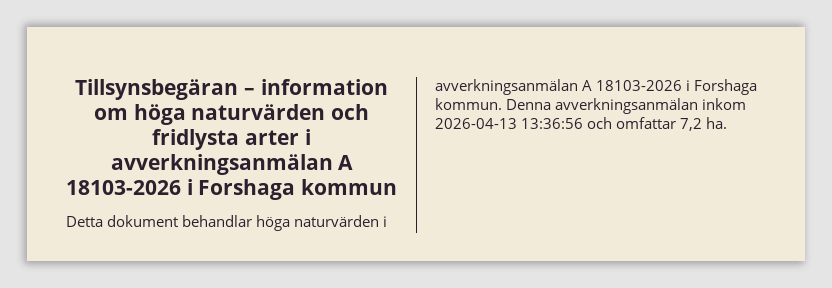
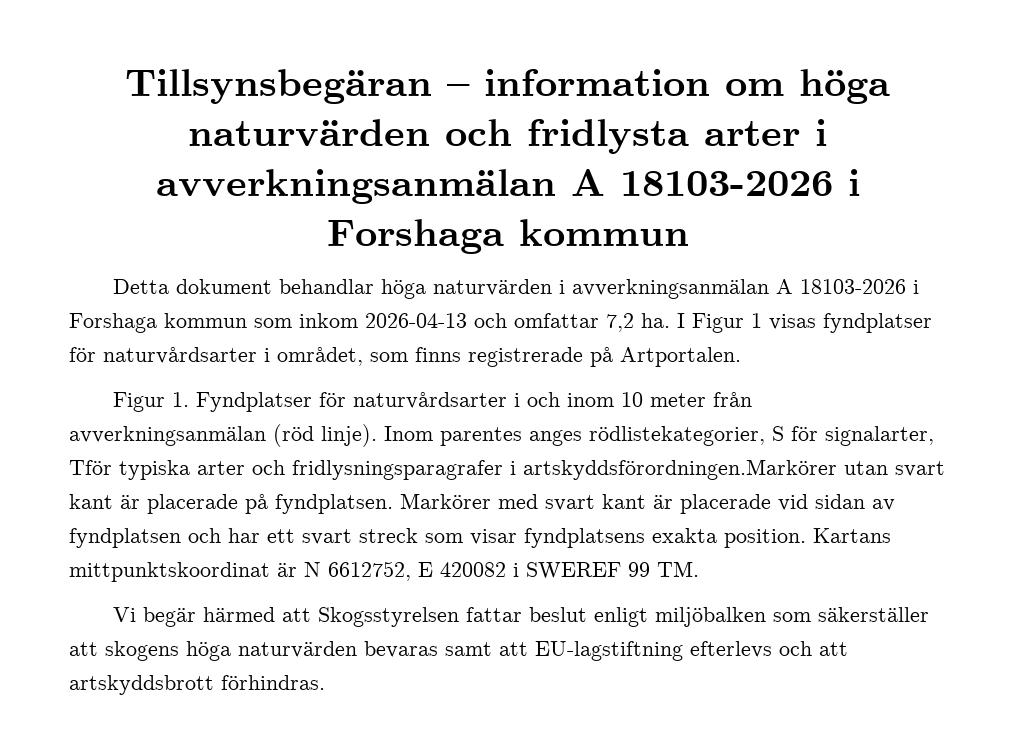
- Detta dokument behandlar höga naturvärden i avverkningsanmälan A 18103-2026 i Forshaga kommun. Denna avverkningsanmälan inkom 2026-04-13 13:36:56 och omfattar 7,2 ha.
+ Detta dokument behandlar höga naturvärden i avverkningsanmälan A 18103-2026 i Forshaga kommun som inkom 2026-04-13 och omfattar 7,2 ha.
+ I Figur 1 visas fyndplatser för naturvårdsarter i området, som finns registrerade på Artportalen.
+ Figur 1. Fyndplatser för naturvårdsarter i och inom 10 meter från avverkningsanmälan (röd linje). Inom parentes anges rödlistekategorier, S för signalarter, Tför typiska arter och fridlysningsparagrafer i artskyddsförordningen.Markörer utan svart kant är placerade på fyndplatsen. Markörer med svart kant är placerade vid sidan av fyndplatsen och har ett svart streck som visar fyndplatsens exakta position. Kartans mittpunktskoordinat är N 6612752, E 420082 i SWEREF 99 TM.
+ Vi begär härmed att Skogsstyrelsen fattar beslut enligt miljöbalken som säkerställer att skogens höga naturvärden bevaras samt att EU-lagstiftning efterlevs och att artskyddsbrott förhindras.

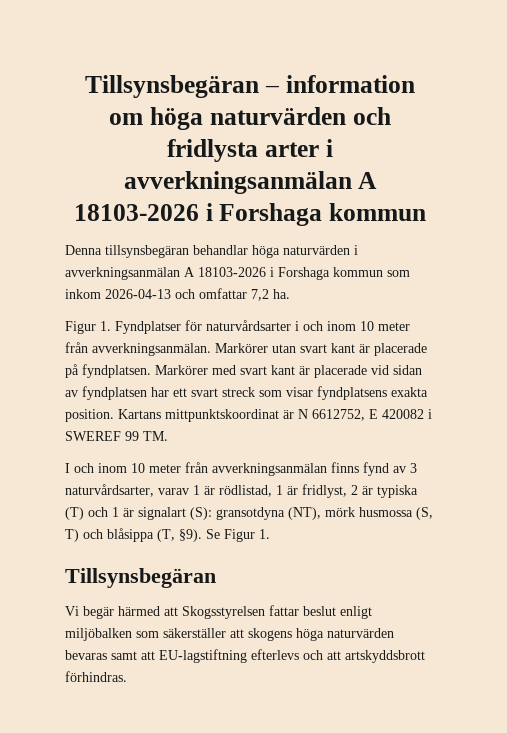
- Detta dokument behandlar höga naturvärden i avverkningsanmälan A 18103-2026 i Forshaga kommun som inkom 2026-04-13 och omfattar 7,2 ha. I Figur 1 visas fyndplatser för naturvårdsarter i området, som finns registrerade på Artportalen.
+ Denna tillsynsbegäran behandlar höga naturvärden i avverkningsanmälan A 18103-2026 i Forshaga kommun som inkom 2026-04-13 och omfattar 7,2 ha.
- Figur 1. Fyndplatser för naturvårdsarter i och inom 10 meter från avverkningsanmälan (röd linje). Inom parentes anges rödlistekategorier, S för signalarter, Tför typiska arter och fridlysningsparagrafer i artskyddsförordningen.Markörer utan svart kant är placerade på fyndplatsen.
+ Figur 1. Fyndplatser för naturvårdsarter i och inom 10 meter från avverkningsanmälan. Markörer utan svart kant är placerade på fyndplatsen.
- Markörer med svart kant är placerade vid sidan av fyndplatsen och har ett svart streck som visar fyndplatsens exakta position.
+ Markörer med svart kant är placerade vid sidan av fyndplatsen har ett svart streck som visar fyndplatsens exakta position.
+ I och inom 10 meter från avverkningsanmälan finns fynd av 3 naturvårdsarter, varav 1 är rödlistad, 1 är fridlyst, 2 är typiska (T) och 1 är signalart (S): gransotdyna (NT), mörk husmossa (S, T) och blåsippa (T, §9). Se Figur 1.
+ Tillsynsbegäran

